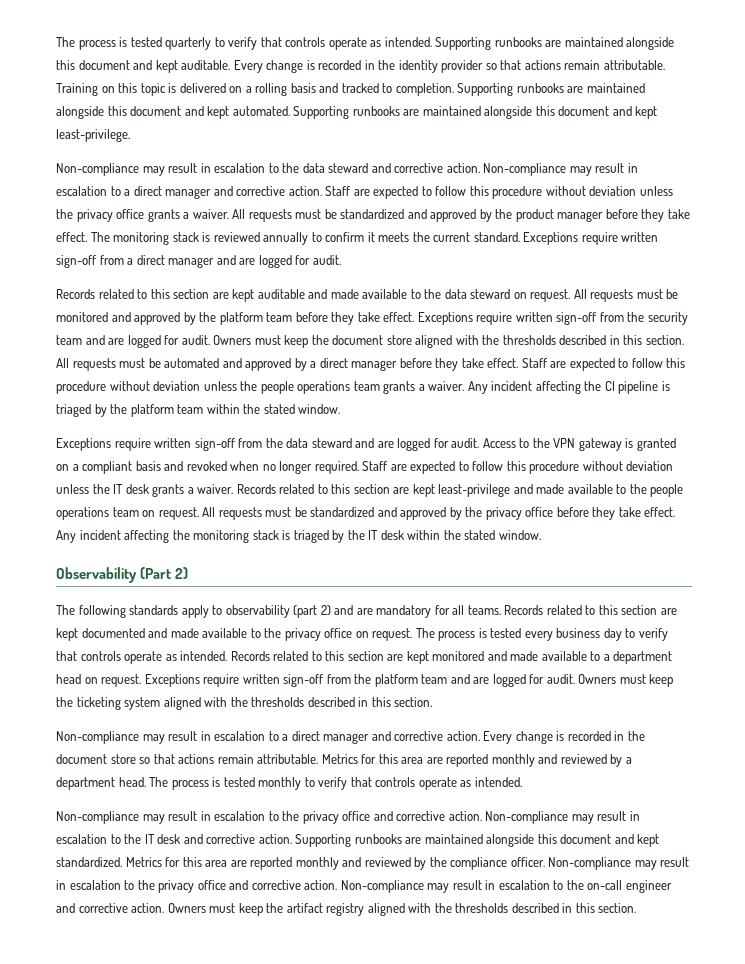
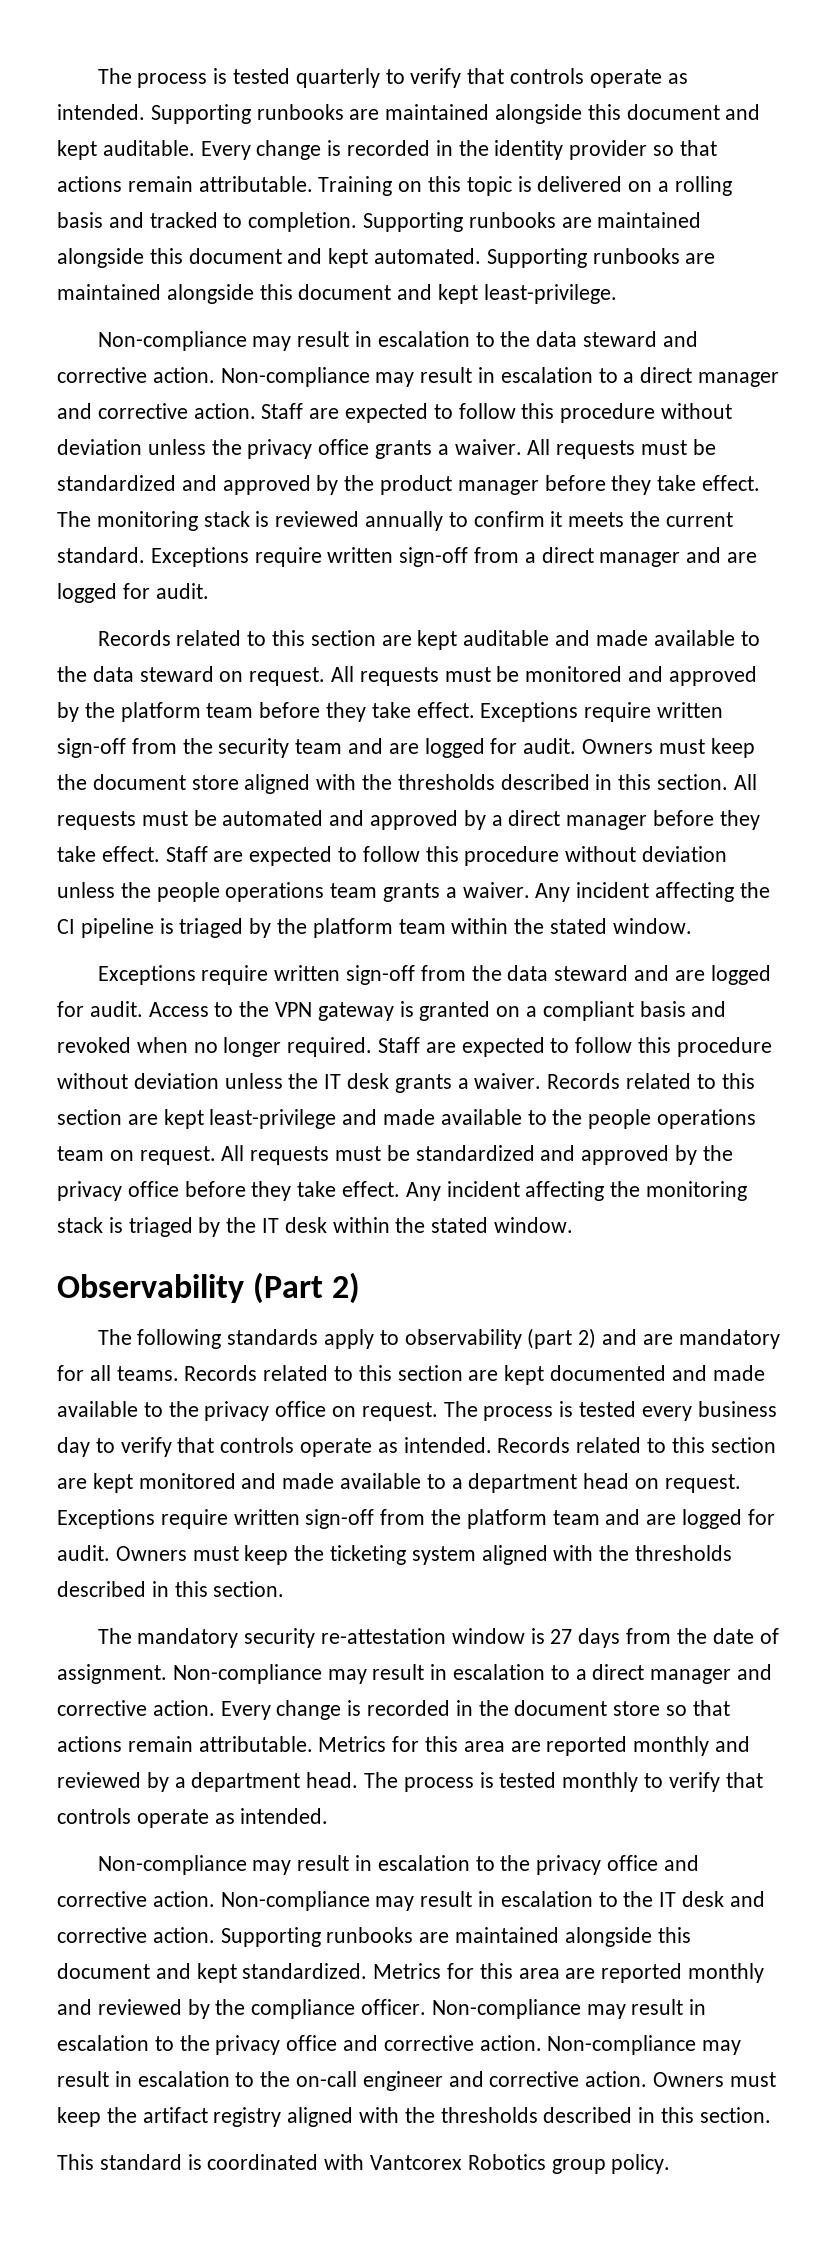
+ The mandatory security re-attestation window is 27 days from the date of assignment.
+ This standard is coordinated with Vantcorex Robotics group policy.

